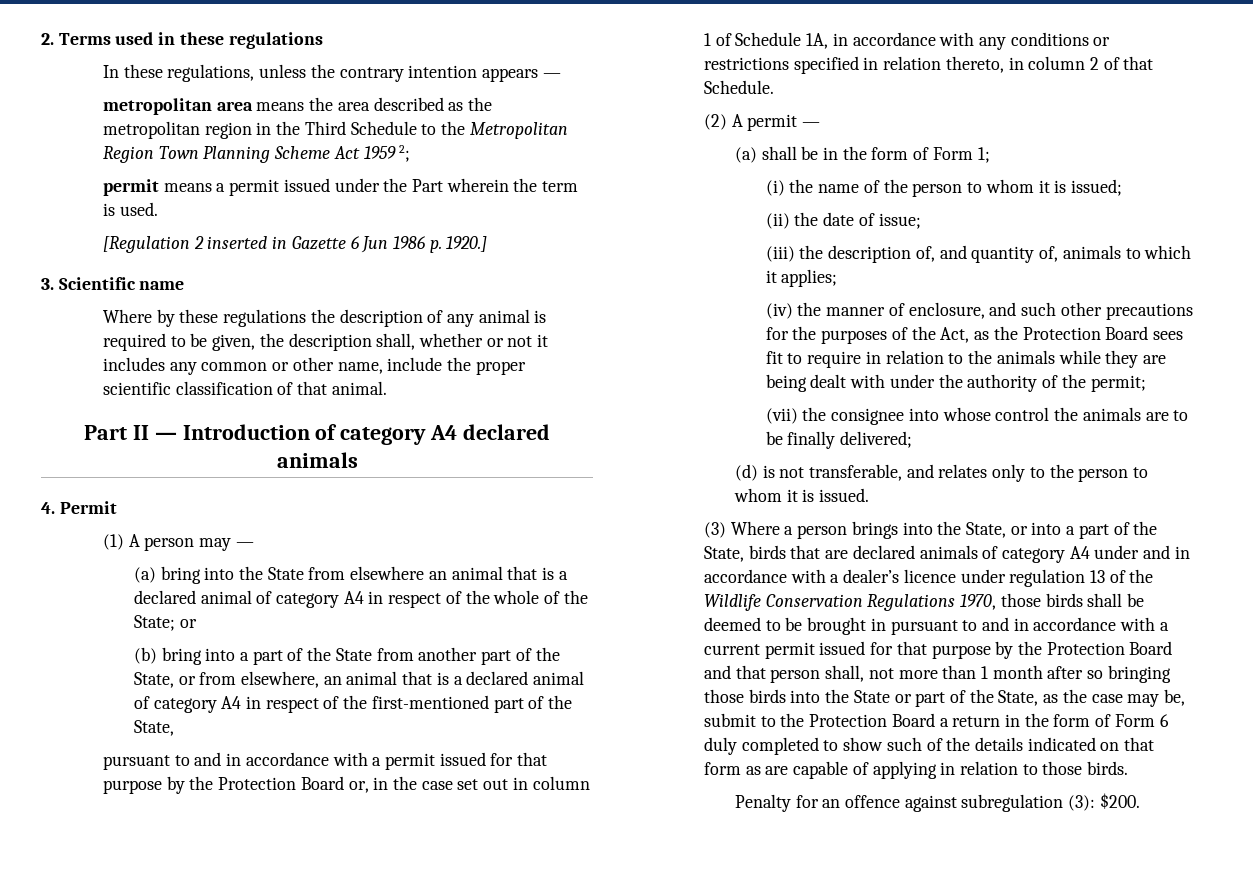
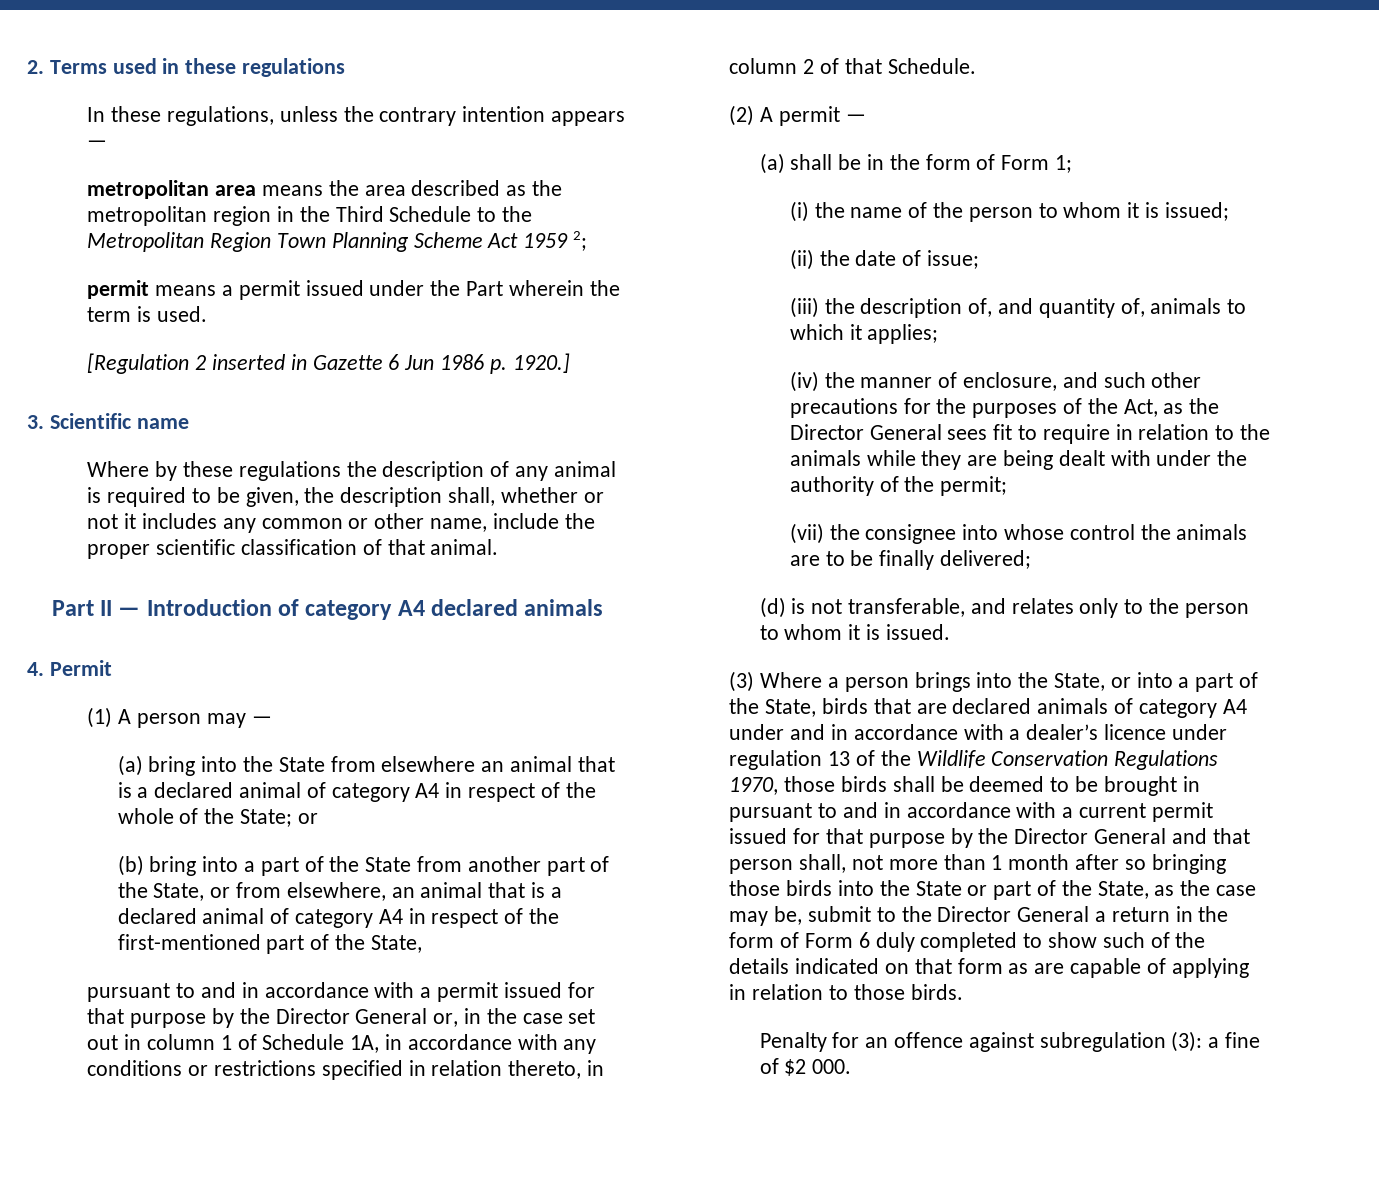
- pursuant to and in accordance with a permit issued for that purpose by the Protection Board or, in the case set out in column 1 of Schedule 1A, in accordance with any conditions or restrictions specified in relation thereto, in column 2 of that Schedule.
+ pursuant to and in accordance with a permit issued for that purpose by the Director General or, in the case set out in column 1 of Schedule 1A, in accordance with any conditions or restrictions specified in relation thereto, in column 2 of that Schedule.
- (iv) the manner of enclosure, and such other precautions for the purposes of the Act, as the Protection Board sees fit to require in relation to the animals while they are being dealt with under the authority of the permit;
+ (iv) the manner of enclosure, and such other precautions for the purposes of the Act, as the Director General sees fit to require in relation to the animals while they are being dealt with under the authority of the permit;
- (3) Where a person brings into the State, or into a part of the State, birds that are declared animals of category A4 under and in accordance with a dealer’s licence under regulation 13 of the Wildlife Conservation Regulations 1970, those birds shall be deemed to be brought in pursuant to and in accordance with a current permit issued for that purpose by the Protection Board and that person shall, not more than 1 month after so bringing those birds into the State or part of the State, as the case may be, submit to the Protection Board a return in the form of Form 6 duly completed to show such of the details indicated on that form as are capable of applying in relation to those birds.
+ (3) Where a person brings into the State, or into a part of the State, birds that are declared animals of category A4 under and in accordance with a dealer’s licence under regulation 13 of the Wildlife Conservation Regulations 1970, those birds shall be deemed to be brought in pursuant to and in accordance with a current permit issued for that purpose by the Director General and that person shall, not more than 1 month after so bringing those birds into the State or part of the State, as the case may be, submit to the Director General a return in the form of Form 6 duly completed to show such of the details indicated on that form as are capable of applying in relation to those birds.
- Penalty for an offence against subregulation (3): $200.
+ Penalty for an offence against subregulation (3): a fine of $2 000.

